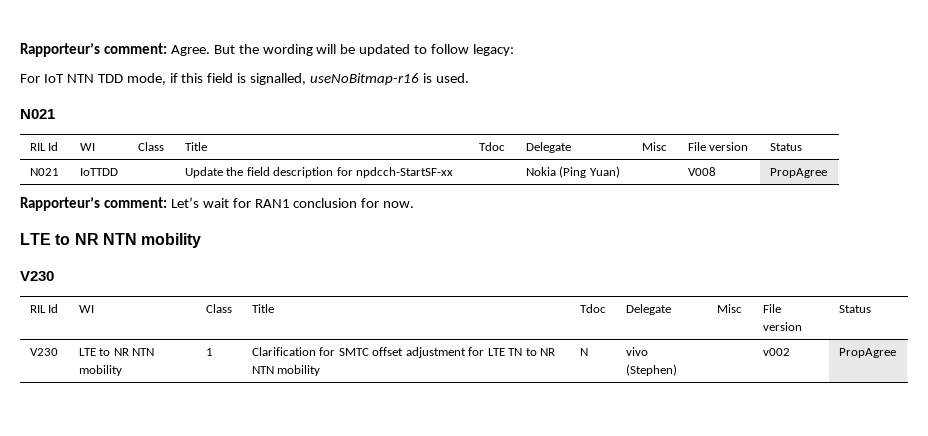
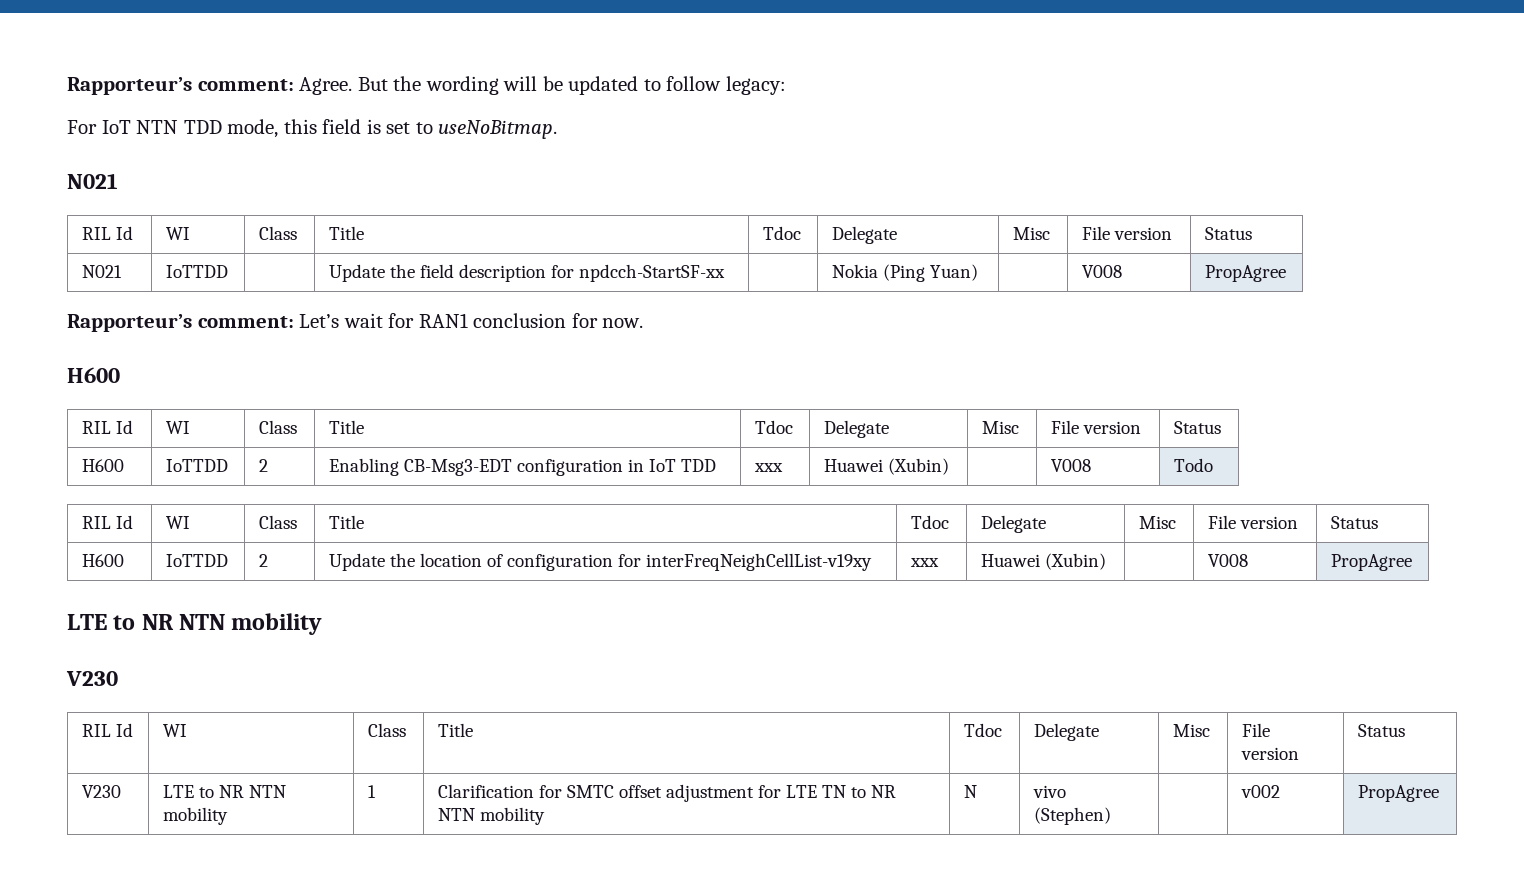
- For IoT NTN TDD mode, if this field is signalled, useNoBitmap-r16 is used.
+ For IoT NTN TDD mode, this field is set to useNoBitmap.
  Rapporteur’s comment: Let’s wait for RAN1 conclusion for now.
+ H600
+ RIL Id | WI | Class | Title | Tdoc | Delegate | Misc | File version | Status
+ H600 | IoTTDD | 2 | Enabling CB-Msg3-EDT configuration in IoT TDD | xxx | Huawei (Xubin) | | V008 | Todo
+ RIL Id | WI | Class | Title | Tdoc | Delegate | Misc | File version | Status
+ H600 | IoTTDD | 2 | Update the location of configuration for interFreqNeighCellList-v19xy | xxx | Huawei (Xubin) | | V008 | PropAgree

